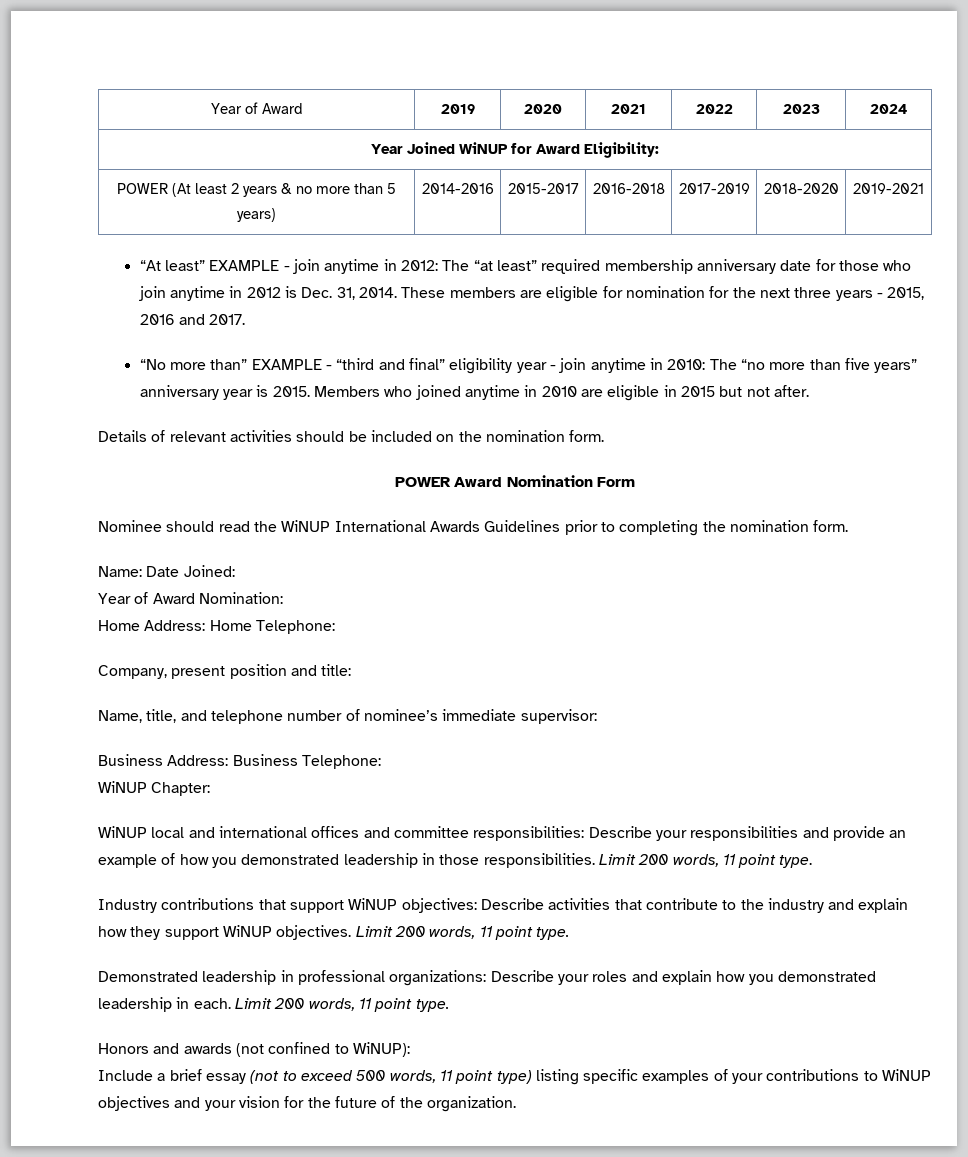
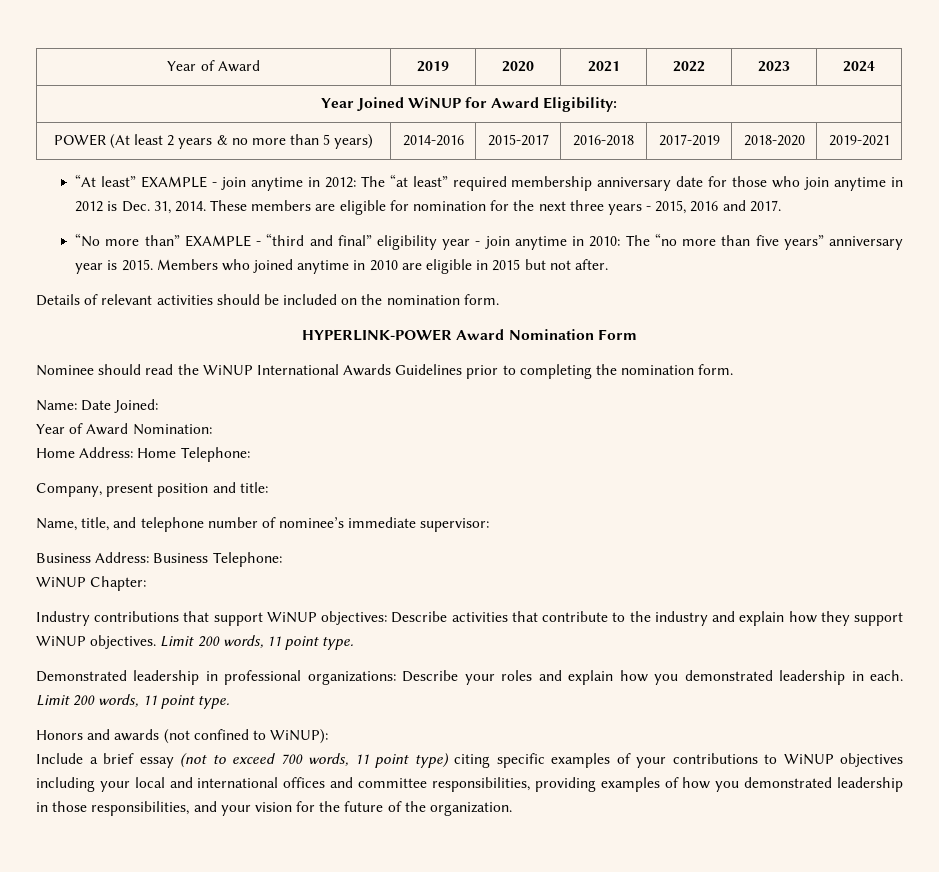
- POWER Award Nomination Form
+ HYPERLINK-POWER Award Nomination Form
- WiNUP local and international offices and committee responsibilities: Describe your responsibilities and provide an example of how you demonstrated leadership in those responsibilities. Limit 200 words, 11 point type.
- Include a brief essay (not to exceed 500 words, 11 point type) listing specific examples of your contributions to WiNUP objectives and your vision for the future of the organization.
+ Include a brief essay (not to exceed 700 words, 11 point type) citing specific examples of your contributions to WiNUP objectives including your local and international offices and committee responsibilities, providing examples of how you demonstrated leadership in those responsibilities, and your vision for the future of the organization.

